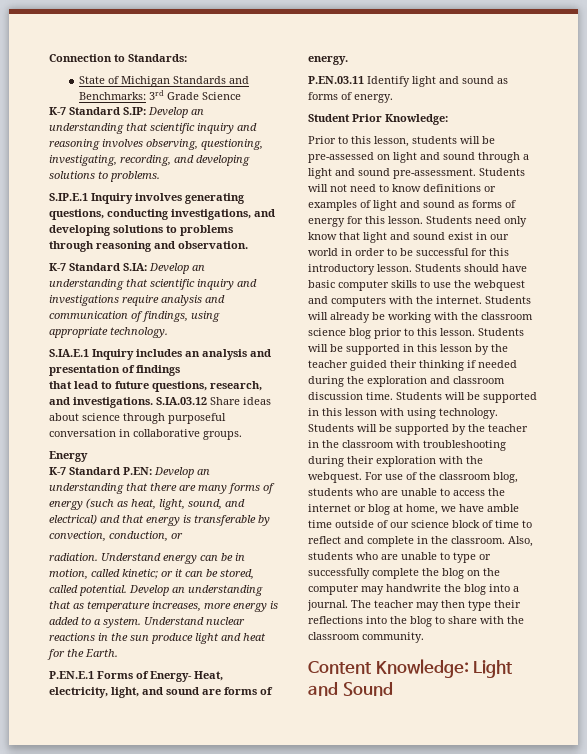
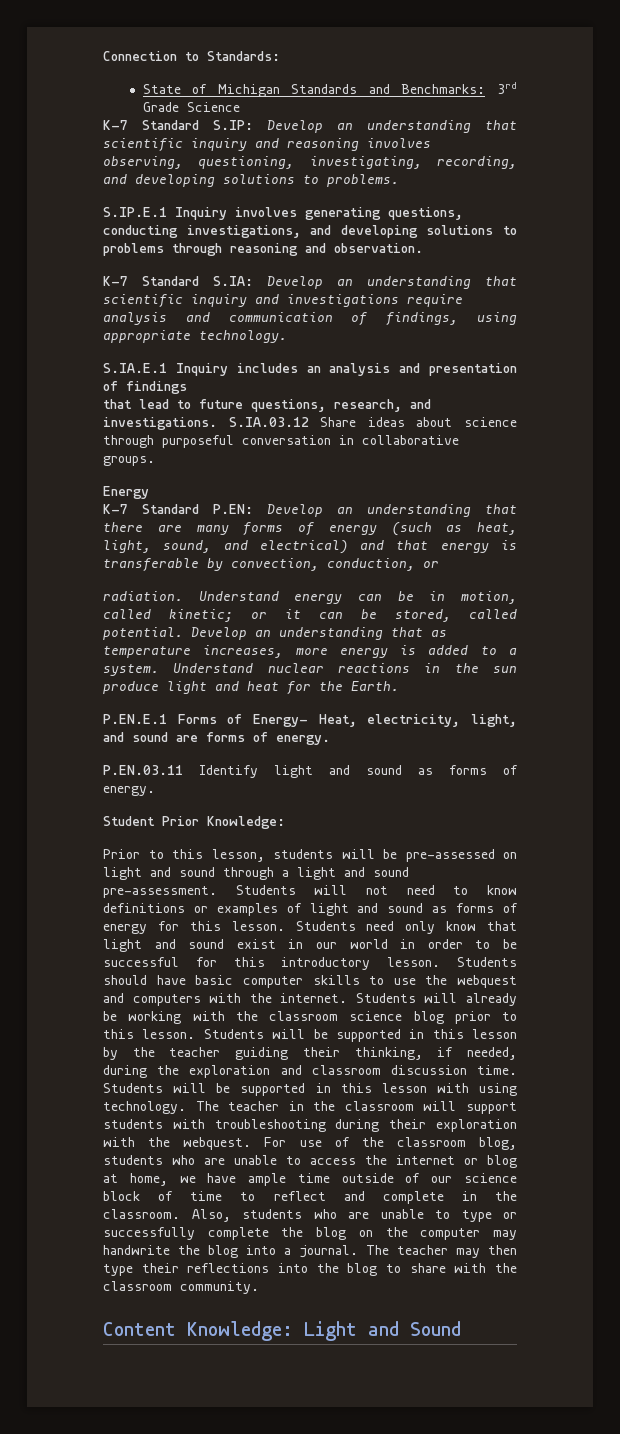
- Students will be supported in this lesson by the teacher guided their thinking if needed during the exploration and classroom discussion time.
+ Students will be supported in this lesson by the teacher guiding their thinking, if needed, during the exploration and classroom discussion time.
- Students will be supported by the teacher in the classroom with troubleshooting during their exploration with the webquest.
+ The teacher in the classroom will support students with troubleshooting during their exploration with the webquest.
- For use of the classroom blog, students who are unable to access the internet or blog at home, we have amble time outside of our science block of time to reflect and complete in the classroom.
+ For use of the classroom blog, students who are unable to access the internet or blog at home, we have ample time outside of our science block of time to reflect and complete in the classroom.

